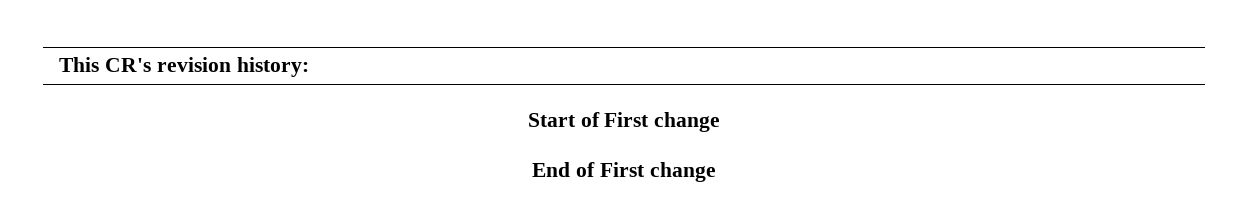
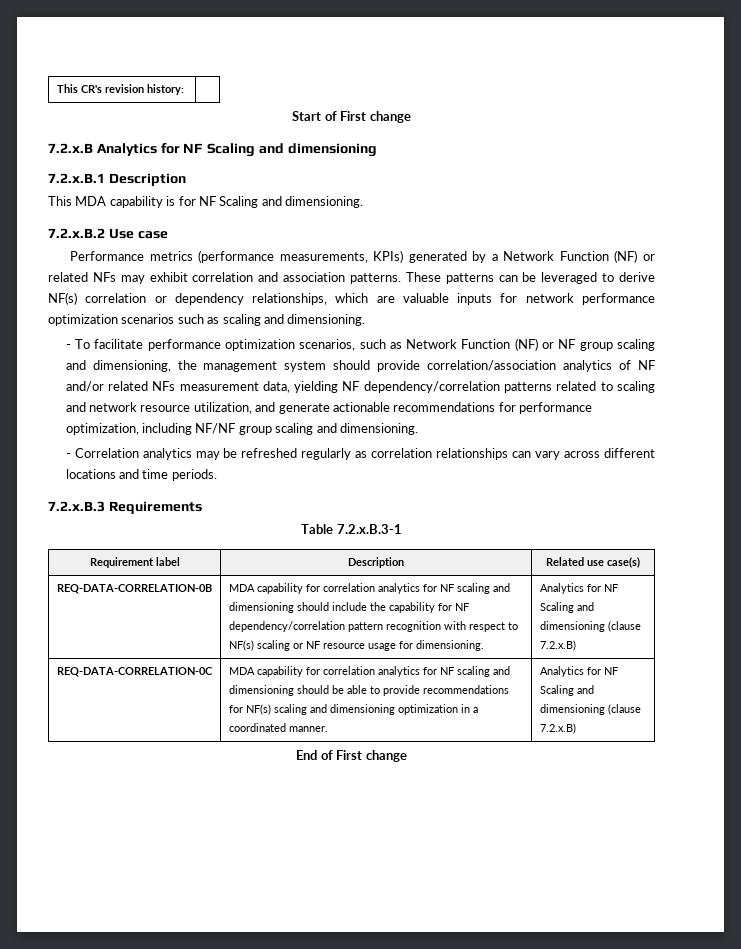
+ 7.2.x.B Analytics for NF Scaling and dimensioning
+ 7.2.x.B.1 Description
+ This MDA capability is for NF Scaling and dimensioning.
+ 7.2.x.B.2 Use case
+ Performance metrics (performance measurements, KPIs) generated by a Network Function (NF) or related NFs may exhibit correlation and association patterns. These patterns can be leveraged to derive NF(s) correlation or dependency relationships, which are valuable inputs for network performance optimization scenarios such as scaling and dimensioning.
+ - To facilitate performance optimization scenarios, such as Network Function (NF) or NF group scaling and dimensioning, the management system should provide correlation/association analytics of NF and/or related NFs measurement data, yielding NF dependency/correlation patterns related to scaling and network resource utilization, and generate actionable recommendations for performance optimization, including NF/NF group scaling and dimensioning.
+ - Correlation analytics may be refreshed regularly as correlation relationships can vary across different locations and time periods.
+ 7.2.x.B.3 Requirements
+ Table 7.2.x.B.3-1
+ Requirement label | Description | Related use case(s)
+ REQ-DATA-CORRELATION-0B | MDA capability for correlation analytics for NF scaling and dimensioning should include the capability for NF dependency/correlation pattern recognition with respect to NF(s) scaling or NF resource usage for dimensioning. | Analytics for NF Scaling and dimensioning (clause 7.2.x.B)
+ REQ-DATA-CORRELATION-0C | MDA capability for correlation analytics for NF scaling and dimensioning should be able to provide recommendations for NF(s) scaling and dimensioning optimization in a coordinated manner. | Analytics for NF Scaling and dimensioning (clause 7.2.x.B)

